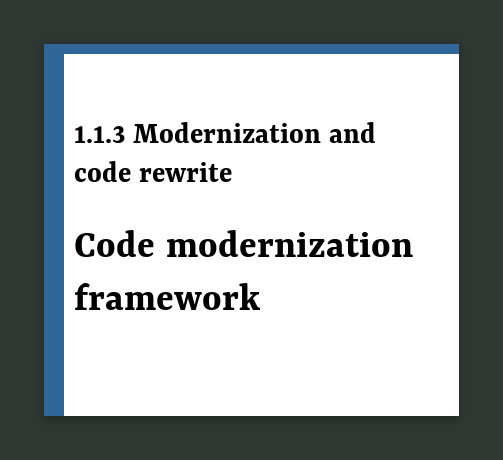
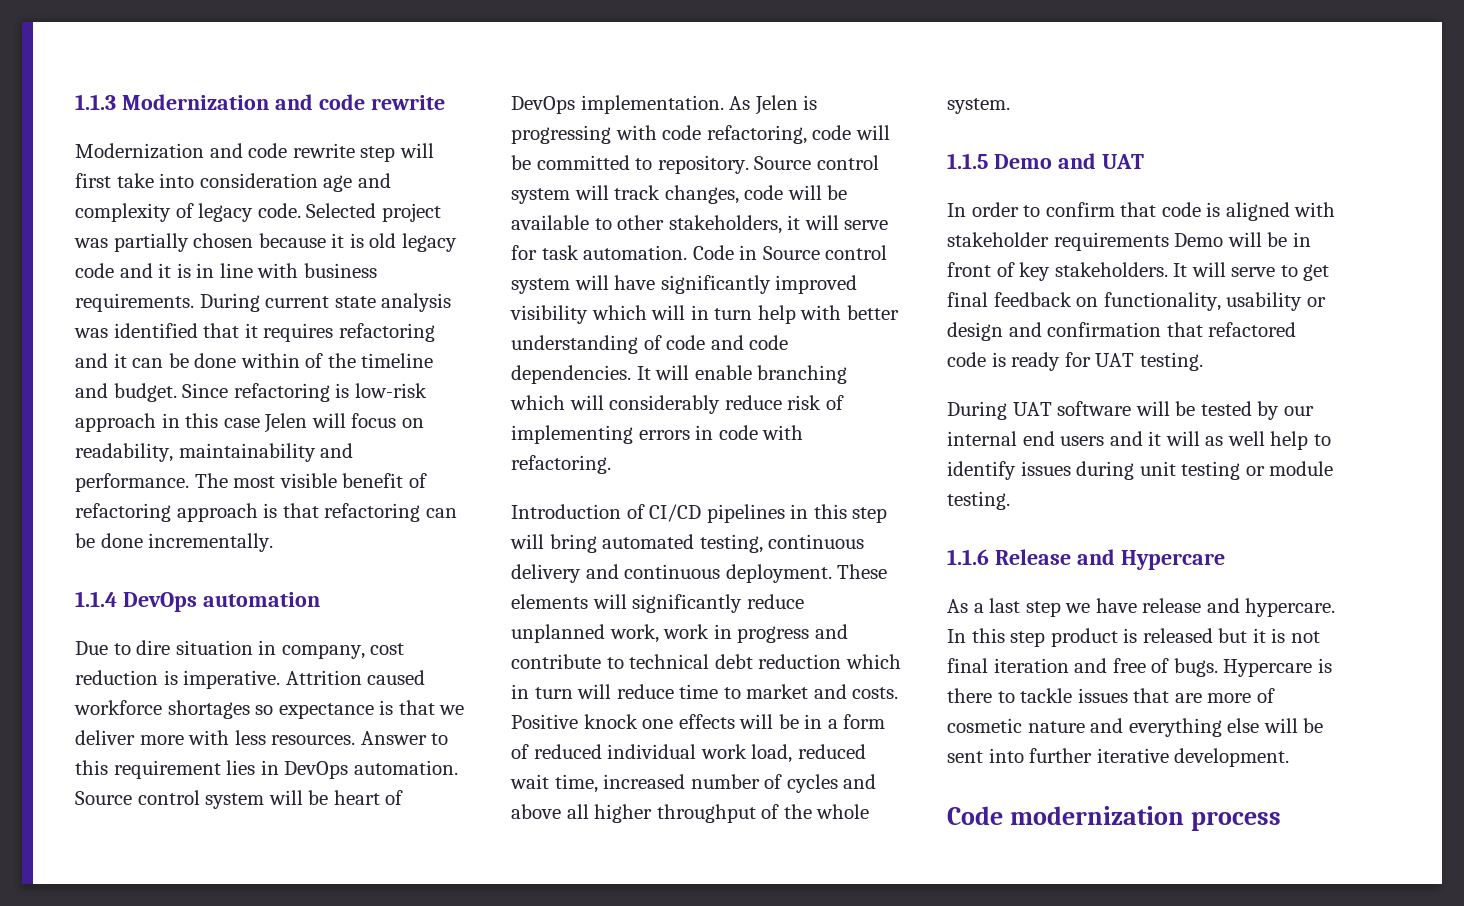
+ Modernization and code rewrite step will first take into consideration age and complexity of legacy code. Selected project was partially chosen because it is old legacy code and it is in line with business requirements. During current state analysis was identified that it requires refactoring and it can be done within of the timeline and budget. Since refactoring is low-risk approach in this case Jelen will focus on readability, maintainability and performance. The most visible benefit of refactoring approach is that refactoring can be done incrementally.
+ 1.1.4 DevOps automation
+ Due to dire situation in company, cost reduction is imperative. Attrition caused workforce shortages so expectance is that we deliver more with less resources. Answer to this requirement lies in DevOps automation. Source control system will be heart of DevOps implementation. As Jelen is progressing with code refactoring, code will be committed to repository. Source control system will track changes, code will be available to other stakeholders, it will serve for task automation. Code in Source control system will have significantly improved visibility which will in turn help with better understanding of code and code dependencies. It will enable branching which will considerably reduce risk of implementing errors in code with refactoring.
+ Introduction of CI/CD pipelines in this step will bring automated testing, continuous delivery and continuous deployment. These elements will significantly reduce unplanned work, work in progress and contribute to technical debt reduction which in turn will reduce time to market and costs. Positive knock one effects will be in a form of reduced individual work load, reduced wait time, increased number of cycles and above all higher throughput of the whole system.
+ 1.1.5 Demo and UAT
+ In order to confirm that code is aligned with stakeholder requirements Demo will be in front of key stakeholders. It will serve to get final feedback on functionality, usability or design and confirmation that refactored code is ready for UAT testing.
+ During UAT software will be tested by our internal end users and it will as well help to identify issues during unit testing or module testing.
+ 1.1.6 Release and Hypercare
+ As a last step we have release and hypercare. In this step product is released but it is not final iteration and free of bugs. Hypercare is there to tackle issues that are more of cosmetic nature and everything else will be sent into further iterative development.
- Code modernization framework
+ Code modernization process

